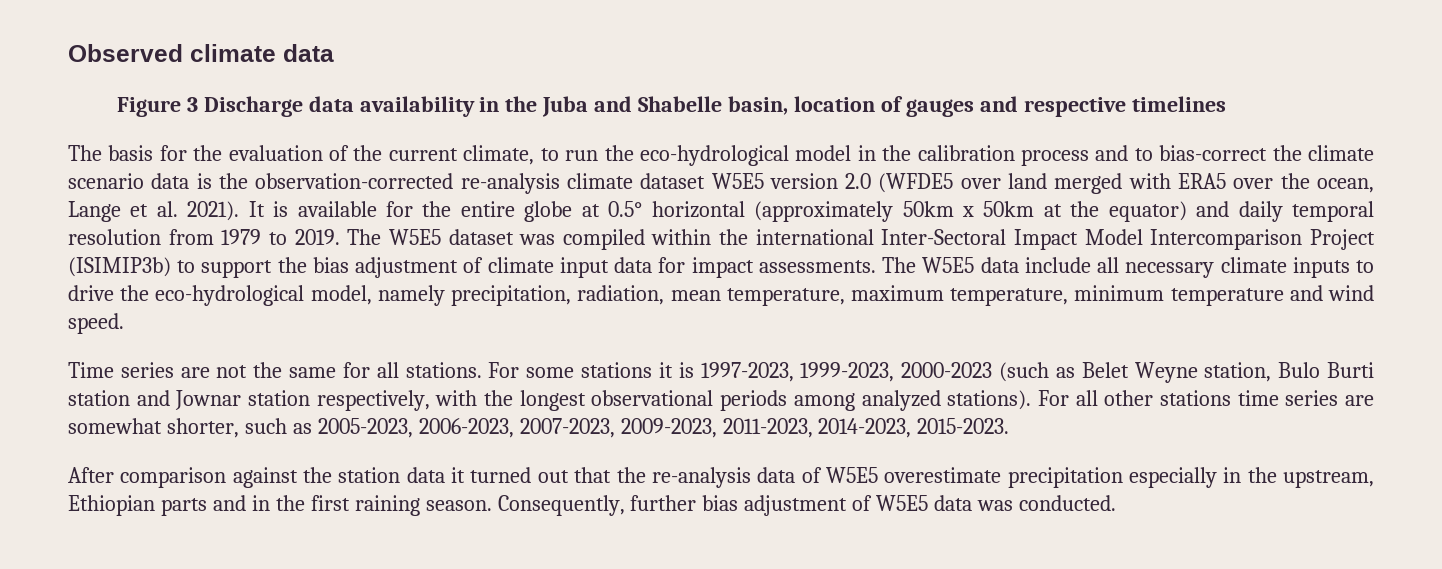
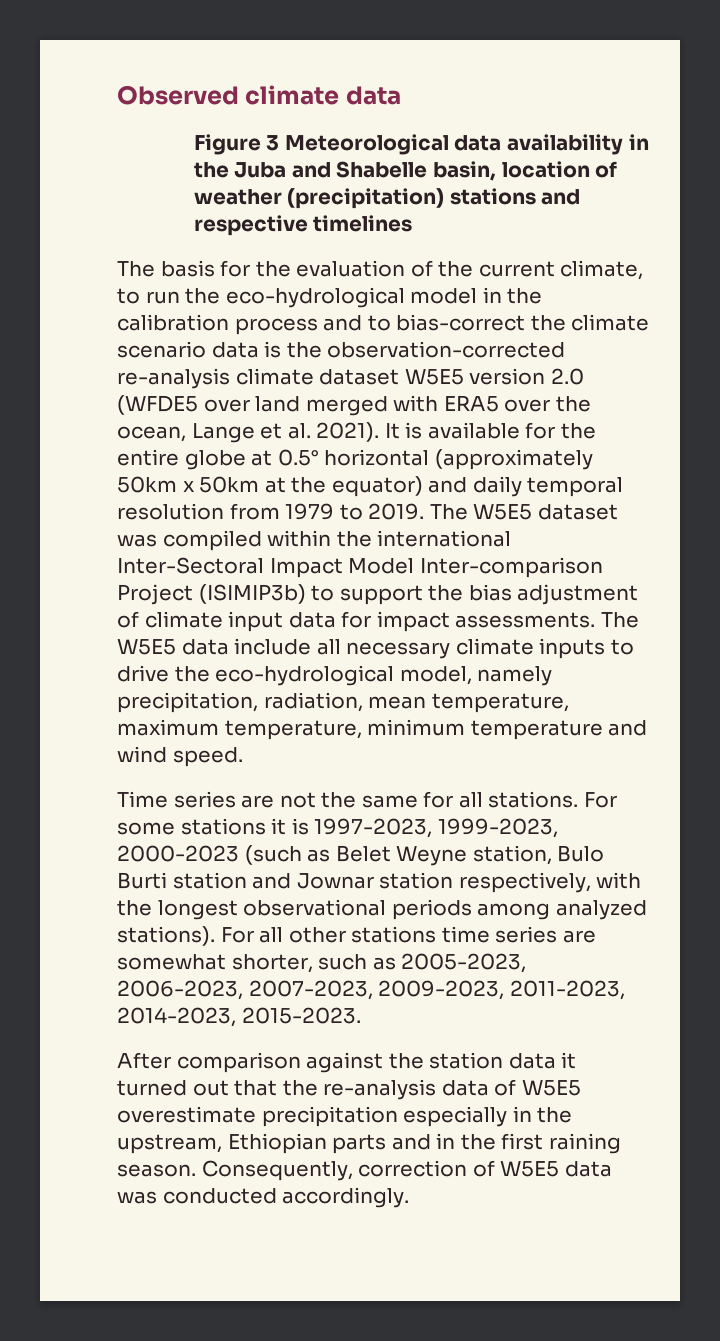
- Figure 3 Discharge data availability in the Juba and Shabelle basin, location of gauges and respective timelines
+ Figure 3 Meteorological data availability in the Juba and Shabelle basin, location of weather (precipitation) stations and respective timelines
- The W5E5 dataset was compiled within the international Inter-Sectoral Impact Model Intercomparison Project (ISIMIP3b) to support the bias adjustment of climate input data for impact assessments.
+ The W5E5 dataset was compiled within the international Inter-Sectoral Impact Model Inter-comparison Project (ISIMIP3b) to support the bias adjustment of climate input data for impact assessments.
- Consequently, further bias adjustment of W5E5 data was conducted.
+ Consequently, correction of W5E5 data was conducted accordingly.

